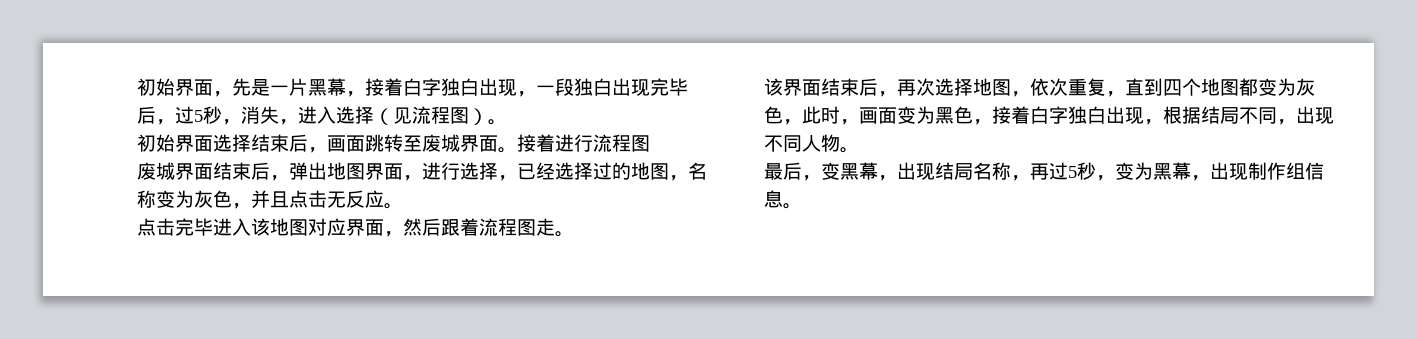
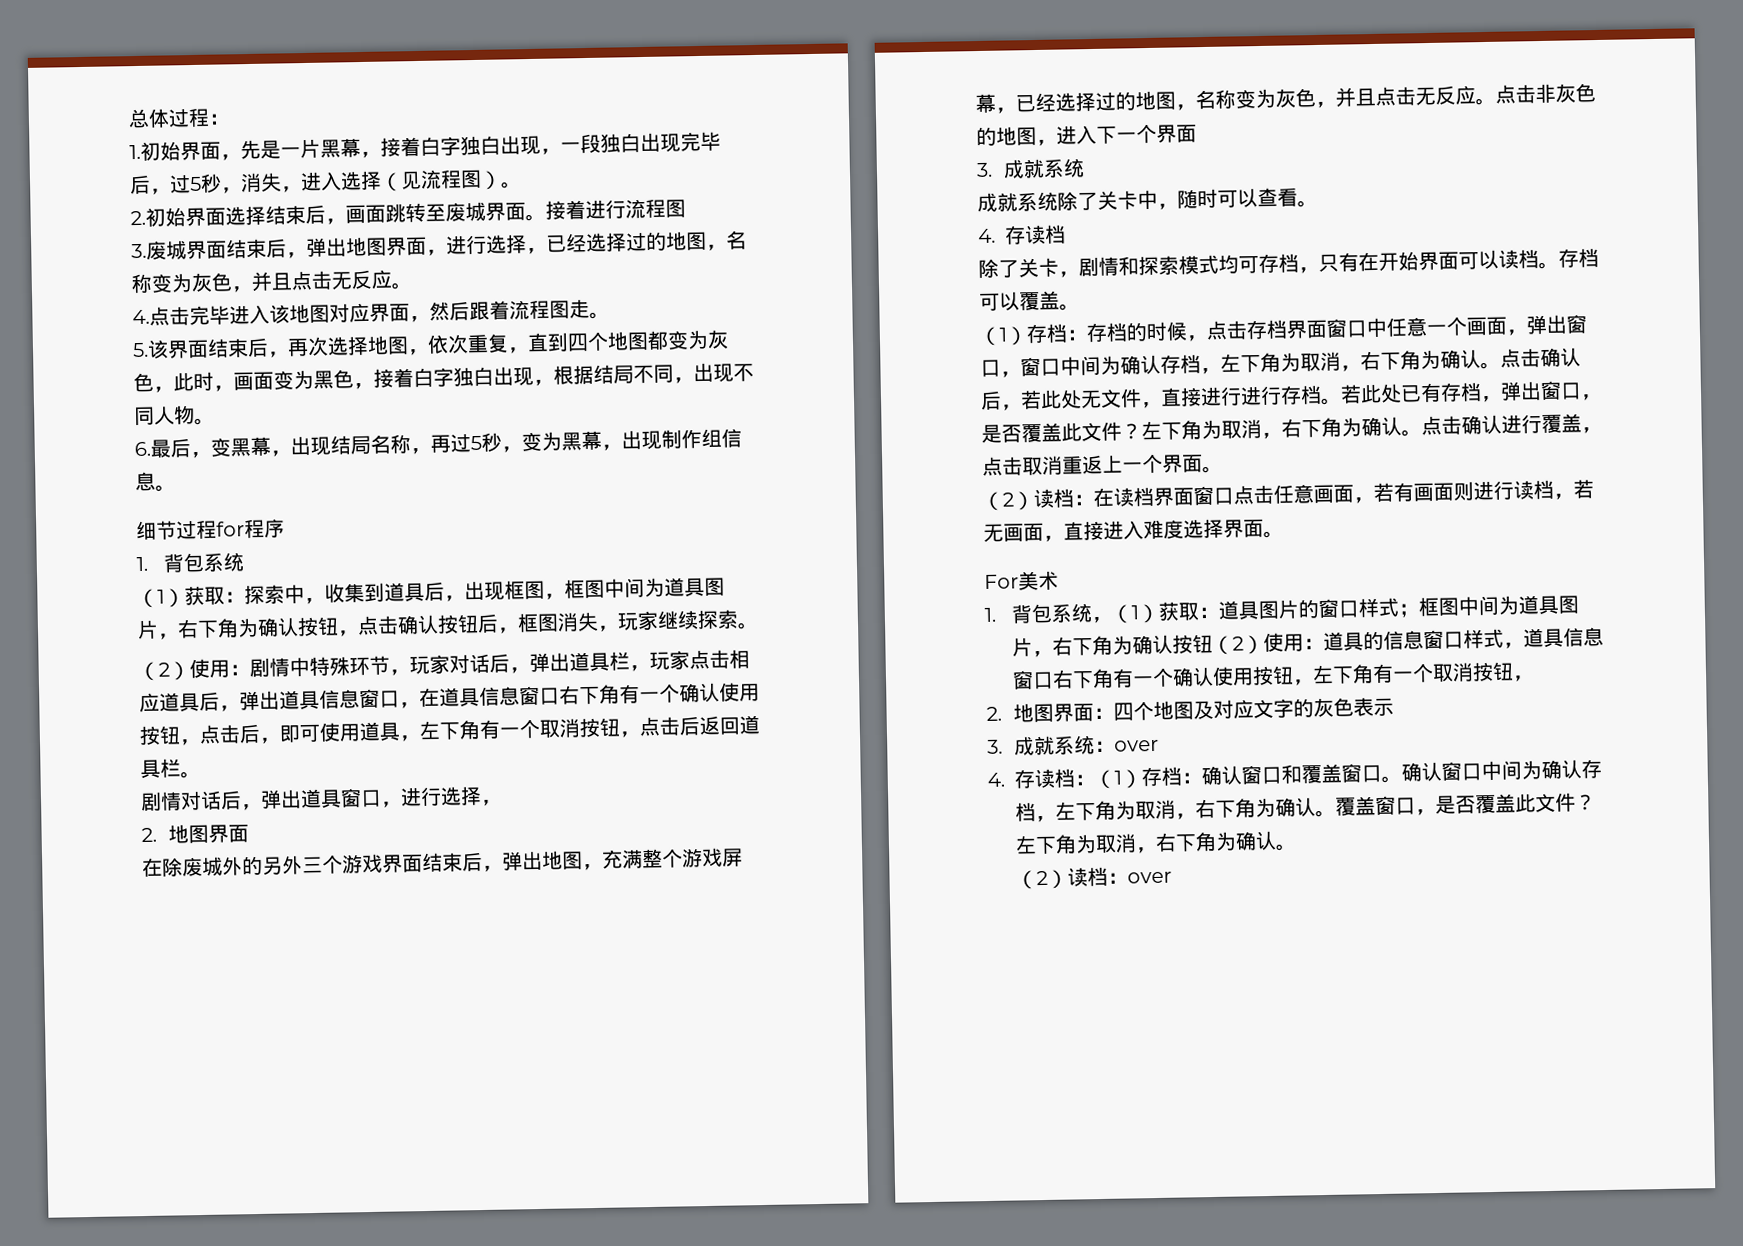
- 初始界面，先是一片黑幕，接着白字独白出现，一段独白出现完毕后，过5秒，消失，进入选择（见流程图）。
+ 总体过程：
+ 1.初始界面，先是一片黑幕，接着白字独白出现，一段独白出现完毕后，过5秒，消失，进入选择（见流程图）。
- 初始界面选择结束后，画面跳转至废城界面。
+ 2.初始界面选择结束后，画面跳转至废城界面。
- 废城界面结束后，弹出地图界面，进行选择，已经选择过的地图，名称变为灰色，并且点击无反应。
+ 3.废城界面结束后，弹出地图界面，进行选择，已经选择过的地图，名称变为灰色，并且点击无反应。
- 点击完毕进入该地图对应界面，然后跟着流程图走。
+ 4.点击完毕进入该地图对应界面，然后跟着流程图走。
- 该界面结束后，再次选择地图，依次重复，直到四个地图都变为灰色，此时，画面变为黑色，接着白字独白出现，根据结局不同，出现不同人物。
+ 5.该界面结束后，再次选择地图，依次重复，直到四个地图都变为灰色，此时，画面变为黑色，接着白字独白出现，根据结局不同，出现不同人物。
- 最后，变黑幕，出现结局名称，再过5秒，变为黑幕，出现制作组信息。
+ 6.最后，变黑幕，出现结局名称，再过5秒，变为黑幕，出现制作组信息。
+ 细节过程for程序
+ 1.背包系统
+ （1）获取：探索中，收集到道具后，出现框图，框图中间为道具图片，右下角为确认按钮，点击确认按钮后，框图消失，玩家继续探索。
+ （2）使用：剧情中特殊环节，玩家对话后，弹出道具栏，玩家点击相应道具后，弹出道具信息窗口，在道具信息窗口右下角有一个确认使用按钮，点击后，即可使用道具，左下角有一个取消按钮，点击后返回道具栏。
+ 剧情对话后，弹出道具窗口，进行选择，
+ 2.地图界面
+ 在除废城外的另外三个游戏界面结束后，弹出地图，充满整个游戏屏幕，已经选择过的地图，名称变为灰色，并且点击无反应。点击非灰色的地图，进入下一个界面
+ 3.成就系统
+ 成就系统除了关卡中，随时可以查看。
+ 4.存读档
+ 除了关卡，剧情和探索模式均可存档，只有在开始界面可以读档。存档可以覆盖。
+ （1）存档：存档的时候，点击存档界面窗口中任意一个画面，弹出窗口，窗口中间为确认存档，左下角为取消，右下角为确认。点击确认后，若此处无文件，直接进行进行存档。若此处已有存档，弹出窗口，是否覆盖此文件？左下角为取消，右下角为确认。点击确认进行覆盖，点击取消重返上一个界面。
+ （2）读档：在读档界面窗口点击任意画面，若有画面则进行读档，若无画面，直接进入难度选择界面。
+ For美术
+ 1.背包系统，（1）获取：道具图片的窗口样式；框图中间为道具图片，右下角为确认按钮（2）使用：道具的信息窗口样式，道具信息窗口右下角有一个确认使用按钮，左下角有一个取消按钮，
+ 2.地图界面：四个地图及对应文字的灰色表示
+ 3.成就系统：over
+ 4.存读档：（1）存档：确认窗口和覆盖窗口。确认窗口中间为确认存档，左下角为取消，右下角为确认。覆盖窗口，是否覆盖此文件？左下角为取消，右下角为确认。
+ （2）读档：over

